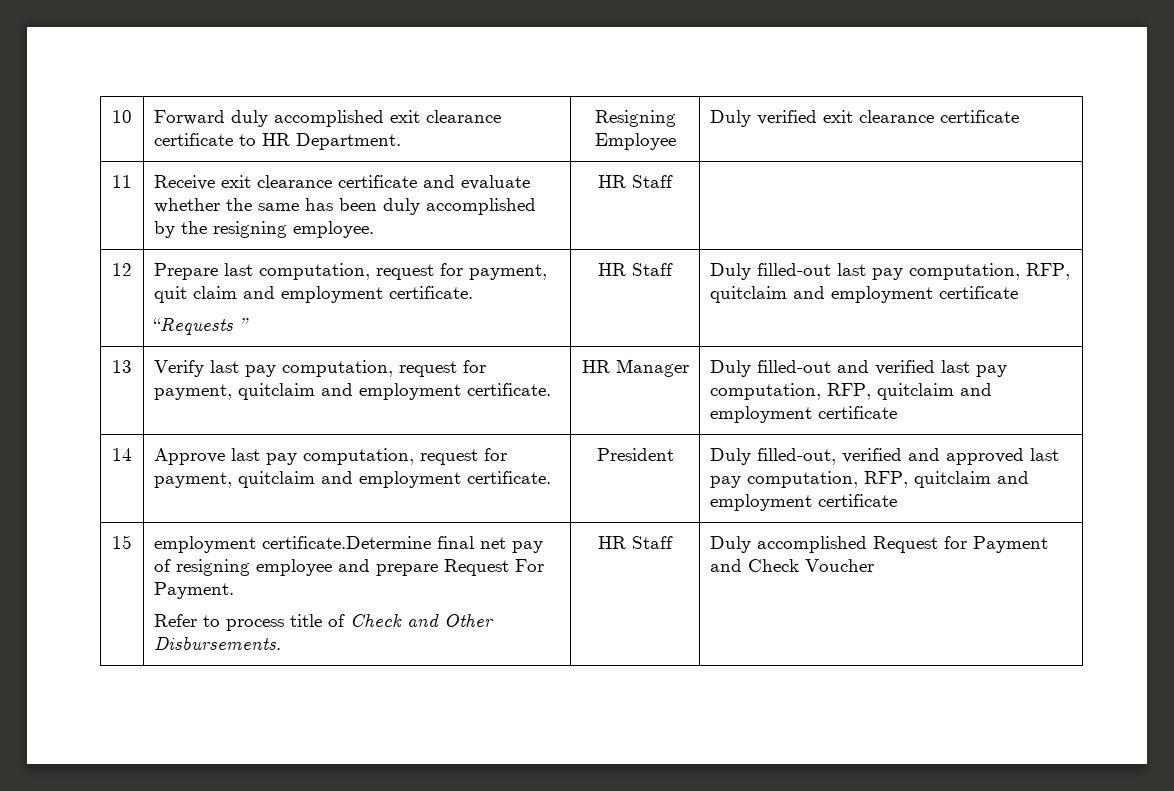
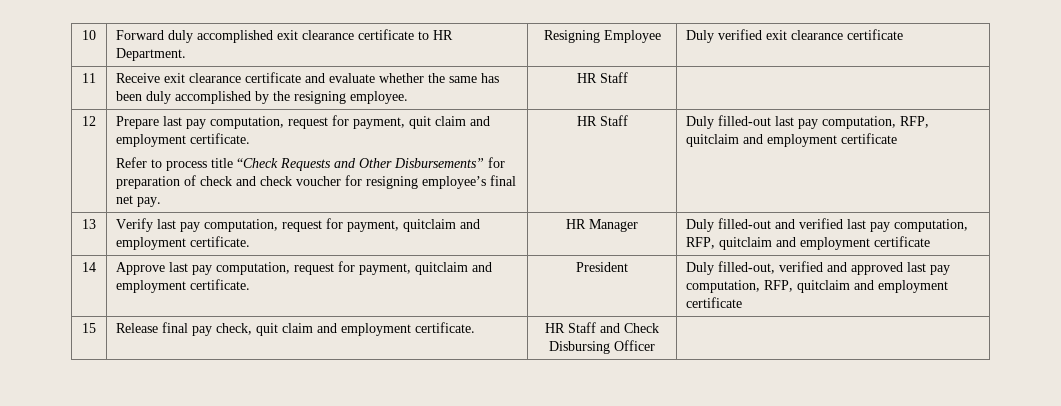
- Prepare last computation, request for payment, quit claim and employment certificate.
+ Prepare last pay computation, request for payment, quit claim and employment certificate.
- “Requests ”
+ Refer to process title “Check Requests and Other Disbursements” for preparation of check and check voucher for resigning employee’s final net pay.
- 15 | employment certificate.Determine final net pay of resigning employee and prepare Request For Payment.
- Refer to process title of Check and Other Disbursements. | HR Staff | Duly accomplished Request for Payment and Check Voucher
+ 15 | Release final pay check, quit claim and employment certificate. | HR Staff and Check Disbursing Officer |

